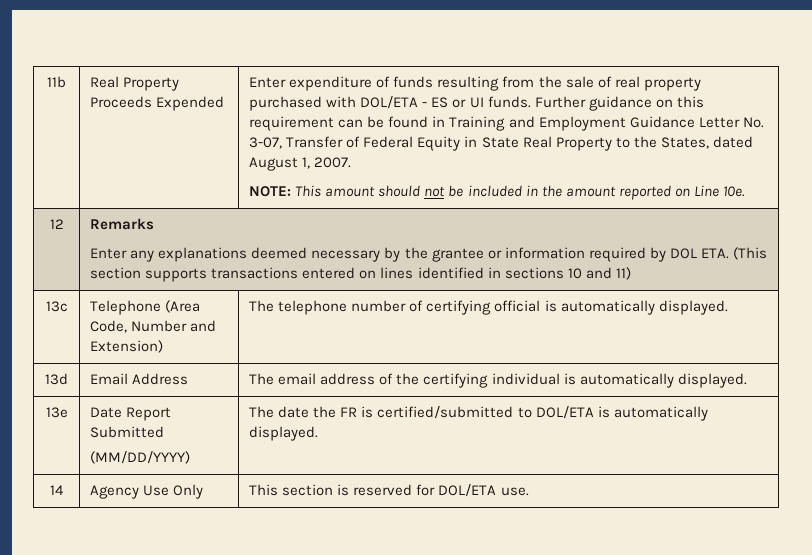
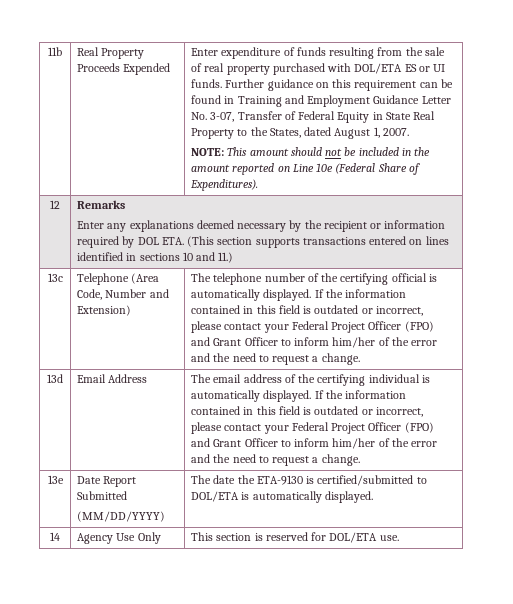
- Enter expenditure of funds resulting from the sale of real property purchased with DOL/ETA - ES or UI funds.
+ Enter expenditure of funds resulting from the sale of real property purchased with DOL/ETA ES or UI funds.
- NOTE: This amount should not be included in the amount reported on Line 10e.
+ NOTE: This amount should not be included in the amount reported on Line 10e (Federal Share of Expenditures).
  12 | Remarks
- Enter any explanations deemed necessary by the grantee or information required by DOL ETA. (This section supports transactions entered on lines identified in sections 10 and 11)
+ Enter any explanations deemed necessary by the recipient or information required by DOL ETA. (This section supports transactions entered on lines identified in sections 10 and 11.)
- The telephone number of certifying official is automatically displayed.
+ The telephone number of the certifying official is automatically displayed. If the information contained in this field is outdated or incorrect, please contact your Federal Project Officer (FPO) and Grant Officer to inform him/her of the error and the need to request a change.
- The email address of the certifying individual is automatically displayed.
+ The email address of the certifying individual is automatically displayed. If the information contained in this field is outdated or incorrect, please contact your Federal Project Officer (FPO) and Grant Officer to inform him/her of the error and the need to request a change.
  13e | Date Report Submitted
- (MM/DD/YYYY) | The date the FR is certified/submitted to DOL/ETA is automatically displayed.
+ (MM/DD/YYYY) | The date the ETA-9130 is certified/submitted to DOL/ETA is automatically displayed.

